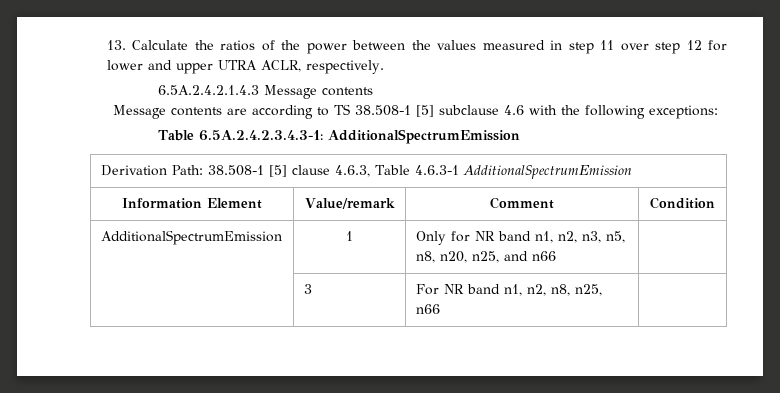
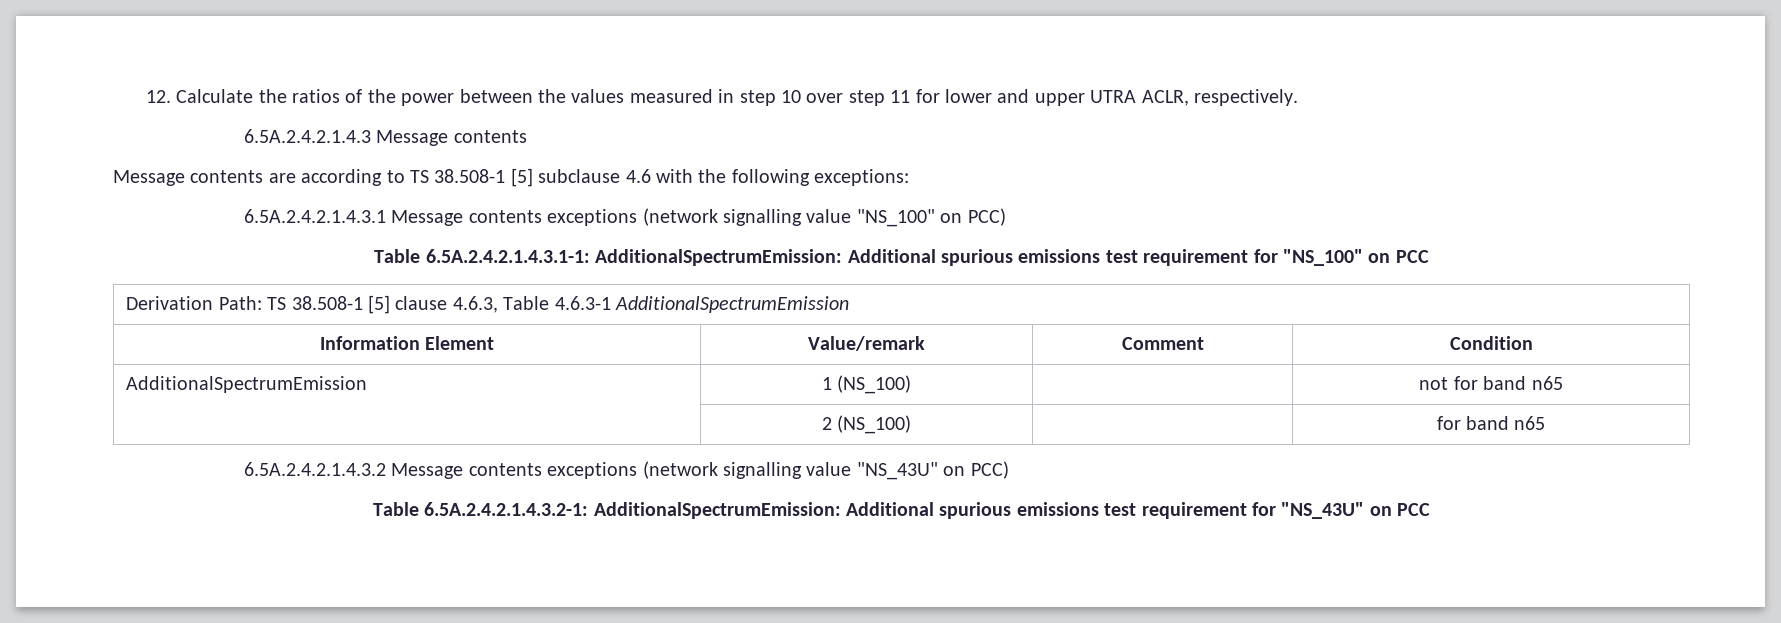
- 13. Calculate the ratios of the power between the values measured in step 11 over step 12 for lower and upper UTRA ACLR, respectively.
+ 12. Calculate the ratios of the power between the values measured in step 10 over step 11 for lower and upper UTRA ACLR, respectively.
- Table 6.5A.2.4.2.3.4.3-1: AdditionalSpectrumEmission
+ 6.5A.2.4.2.1.4.3.1 Message contents exceptions (network signalling value "NS_100" on PCC)
+ Table 6.5A.2.4.2.1.4.3.1-1: AdditionalSpectrumEmission: Additional spurious emissions test requirement for "NS_100" on PCC
- Derivation Path: 38.508-1 [5] clause 4.6.3, Table 4.6.3-1 AdditionalSpectrumEmission
+ Derivation Path: TS 38.508-1 [5] clause 4.6.3, Table 4.6.3-1 AdditionalSpectrumEmission
- AdditionalSpectrumEmission | 1 | Only for NR band n1, n2, n3, n5, n8, n20, n25, and n66 |
- | 3 | For NR band n1, n2, n8, n25, n66 |
+ AdditionalSpectrumEmission | 1 (NS_100) | | not for band n65
+ | 2 (NS_100) | | for band n65
+ 6.5A.2.4.2.1.4.3.2 Message contents exceptions (network signalling value "NS_43U" on PCC)
+ Table 6.5A.2.4.2.1.4.3.2-1: AdditionalSpectrumEmission: Additional spurious emissions test requirement for "NS_43U" on PCC

